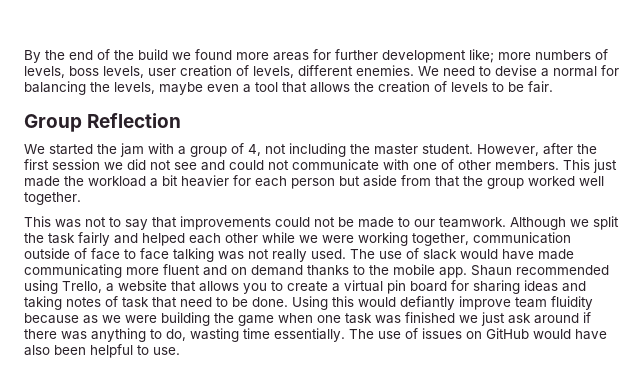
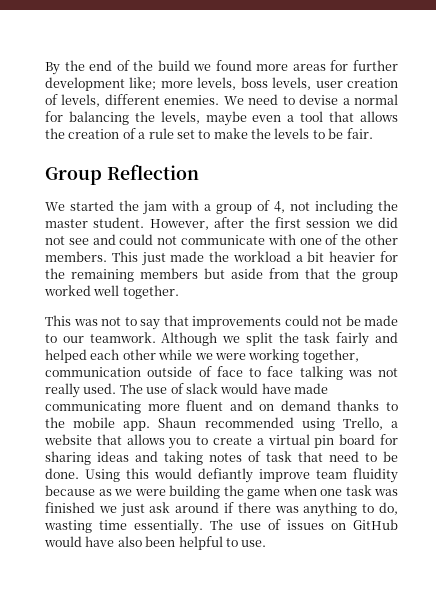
- By the end of the build we found more areas for further development like; more numbers of levels, boss levels, user creation of levels, different enemies.
+ By the end of the build we found more areas for further development like; more levels, boss levels, user creation of levels, different enemies.
- We need to devise a normal for balancing the levels, maybe even a tool that allows the creation of levels to be fair.
+ We need to devise a normal for balancing the levels, maybe even a tool that allows the creation of a rule set to make the levels to be fair.
- However, after the first session we did not see and could not communicate with one of other members.
+ However, after the first session we did not see and could not communicate with one of the other members.
- This just made the workload a bit heavier for each person but aside from that the group worked well together.
+ This just made the workload a bit heavier for the remaining members but aside from that the group worked well together.

